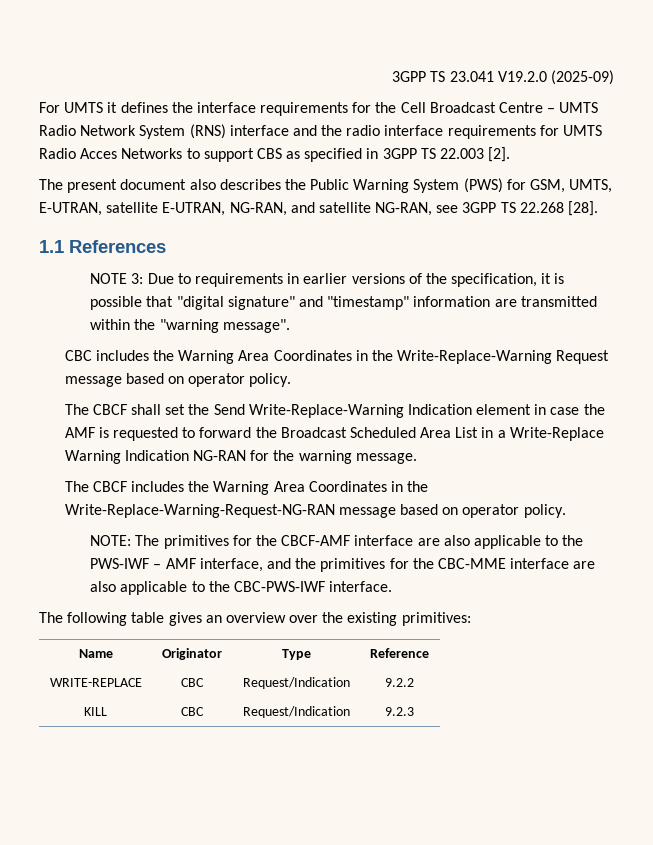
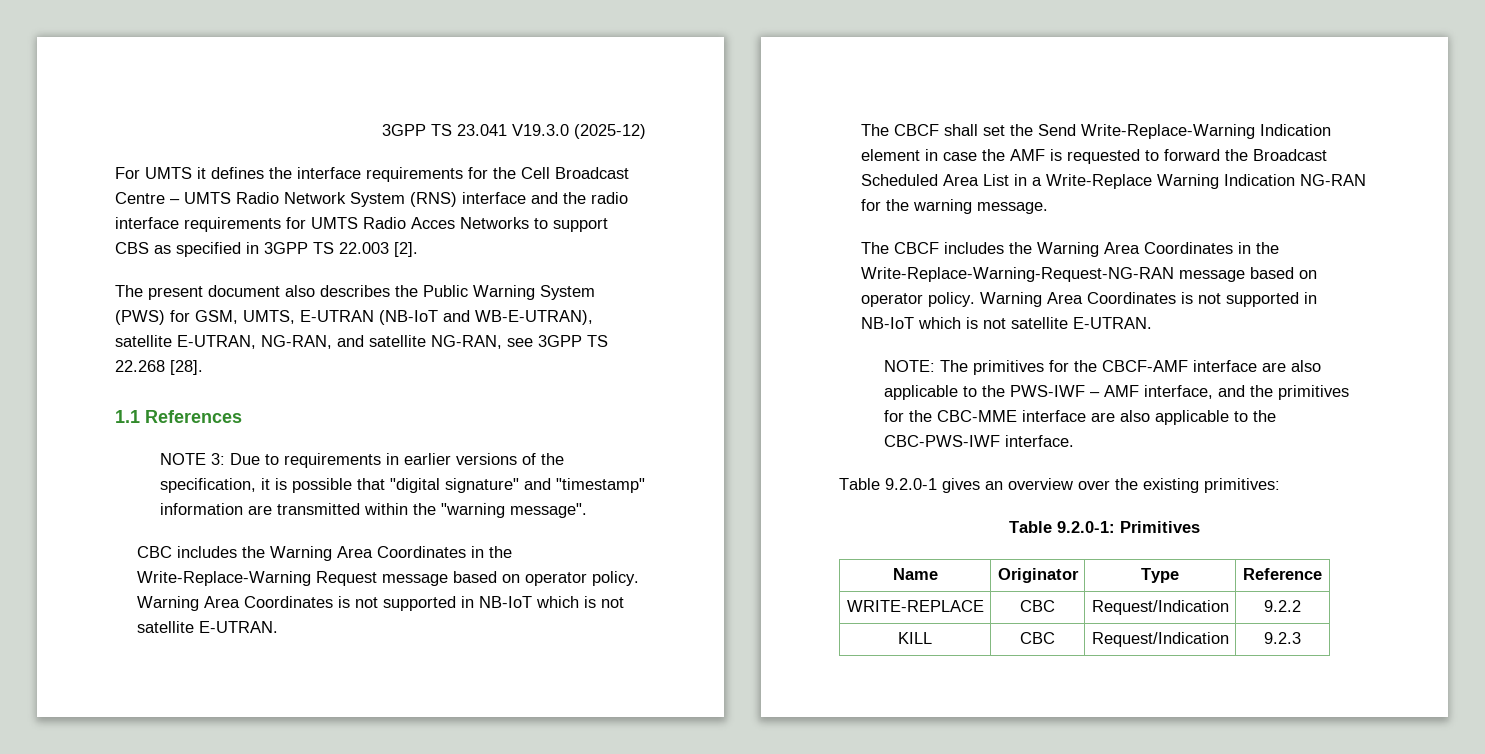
- 3GPP TS 23.041 V19.2.0 (2025-09)
+ 3GPP TS 23.041 V19.3.0 (2025-12)
- The present document also describes the Public Warning System (PWS) for GSM, UMTS, E-UTRAN, satellite E-UTRAN, NG-RAN, and satellite NG-RAN, see 3GPP TS 22.268 [28].
+ The present document also describes the Public Warning System (PWS) for GSM, UMTS, E-UTRAN (NB-IoT and WB-E-UTRAN), satellite E-UTRAN, NG-RAN, and satellite NG-RAN, see 3GPP TS 22.268 [28].
- CBC includes the Warning Area Coordinates in the Write-Replace-Warning Request message based on operator policy.
+ CBC includes the Warning Area Coordinates in the Write-Replace-Warning Request message based on operator policy. Warning Area Coordinates is not supported in NB-IoT which is not satellite E-UTRAN.
- The CBCF includes the Warning Area Coordinates in the Write-Replace-Warning-Request-NG-RAN message based on operator policy.
+ The CBCF includes the Warning Area Coordinates in the Write-Replace-Warning-Request-NG-RAN message based on operator policy. Warning Area Coordinates is not supported in NB-IoT which is not satellite E-UTRAN.
- The following table gives an overview over the existing primitives:
+ Table 9.2.0-1 gives an overview over the existing primitives:
+ Table 9.2.0-1: Primitives

